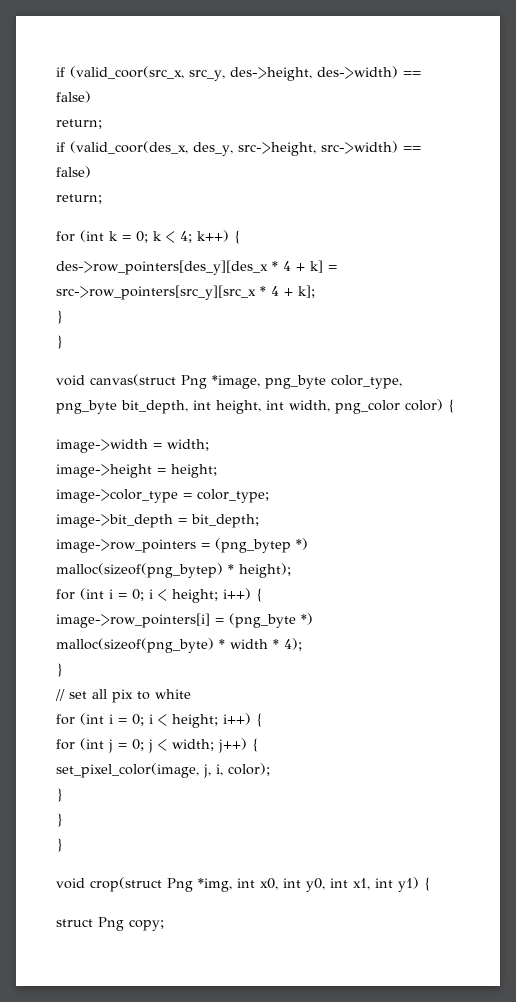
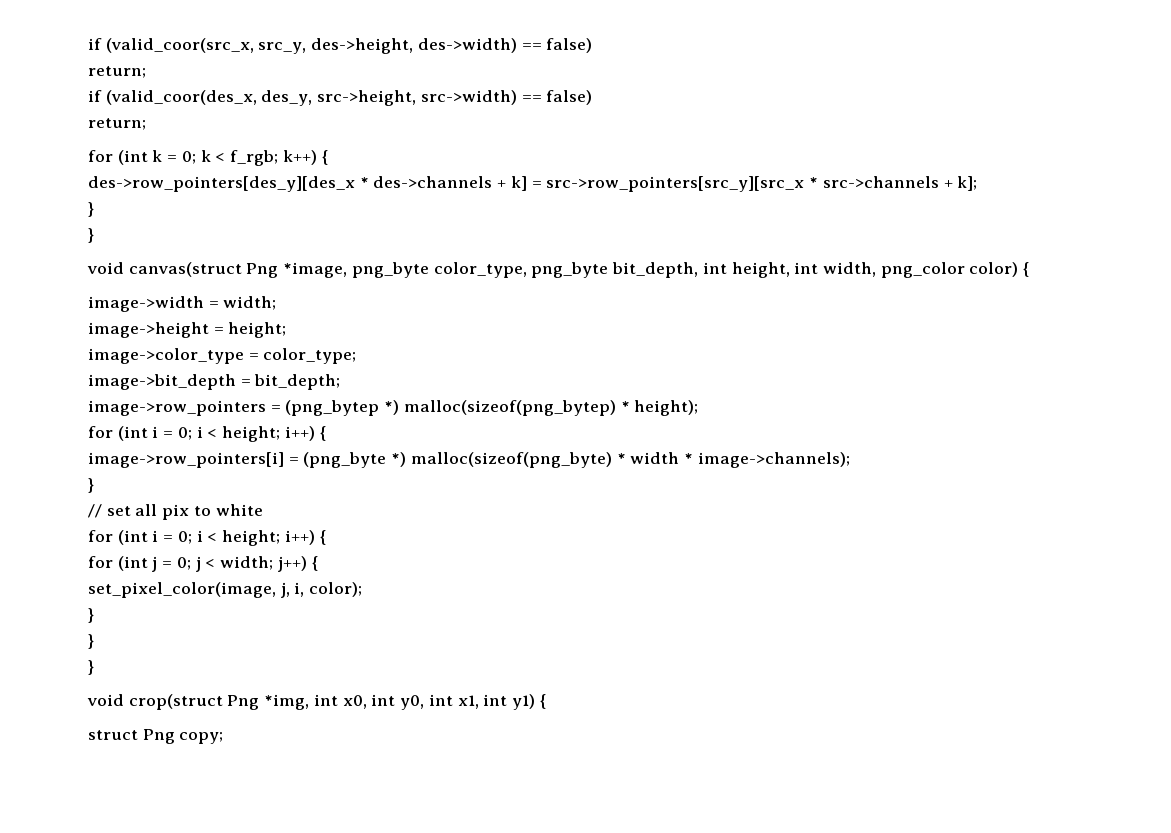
- for (int k = 0; k < 4; k++) {
+ for (int k = 0; k < f_rgb; k++) {
- des->row_pointers[des_y][des_x * 4 + k] = src->row_pointers[src_y][src_x * 4 + k];
+ des->row_pointers[des_y][des_x * des->channels + k] = src->row_pointers[src_y][src_x * src->channels + k];
- image->row_pointers[i] = (png_byte *) malloc(sizeof(png_byte) * width * 4);
+ image->row_pointers[i] = (png_byte *) malloc(sizeof(png_byte) * width * image->channels);

